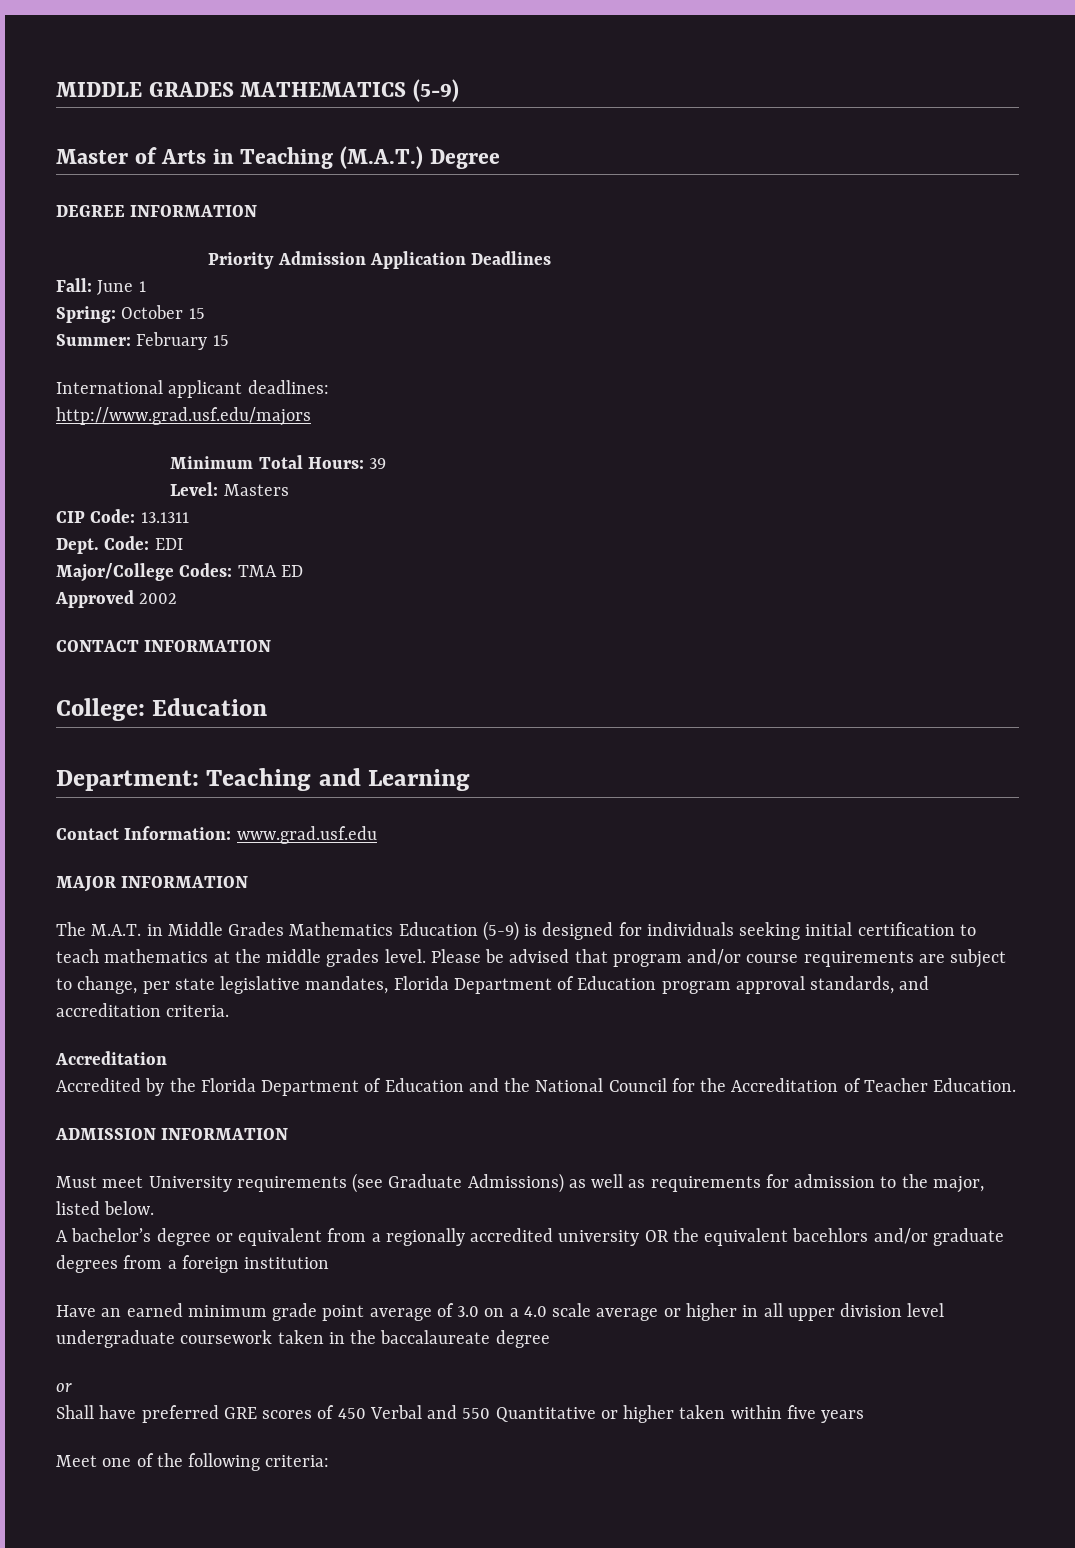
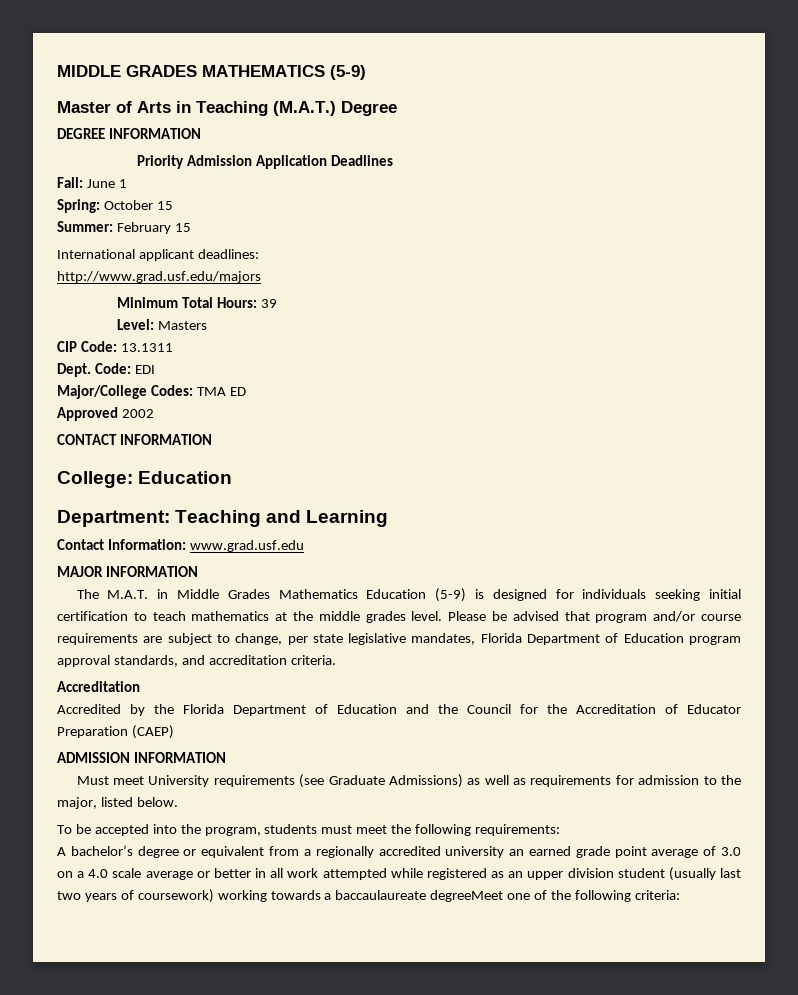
- Accredited by the Florida Department of Education and the National Council for the Accreditation of Teacher Education.
+ Accredited by the Florida Department of Education and the Council for the Accreditation of Educator Preparation (CAEP)
+ To be accepted into the program, students must meet the following requirements:
- A bachelor’s degree or equivalent from a regionally accredited university OR the equivalent bacehlors and/or graduate degrees from a foreign institution
- Have an earned minimum grade point average of 3.0 on a 4.0 scale average or higher in all upper division level undergraduate coursework taken in the baccalaureate degree
- or
- Shall have preferred GRE scores of 450 Verbal and 550 Quantitative or higher taken within five years
- Meet one of the following criteria:
+ A bachelor’s degree or equivalent from a regionally accredited university an earned grade point average of 3.0 on a 4.0 scale average or better in all work attempted while registered as an upper division student (usually last two years of coursework) working towards a baccaulaureate degreeMeet one of the following criteria:

